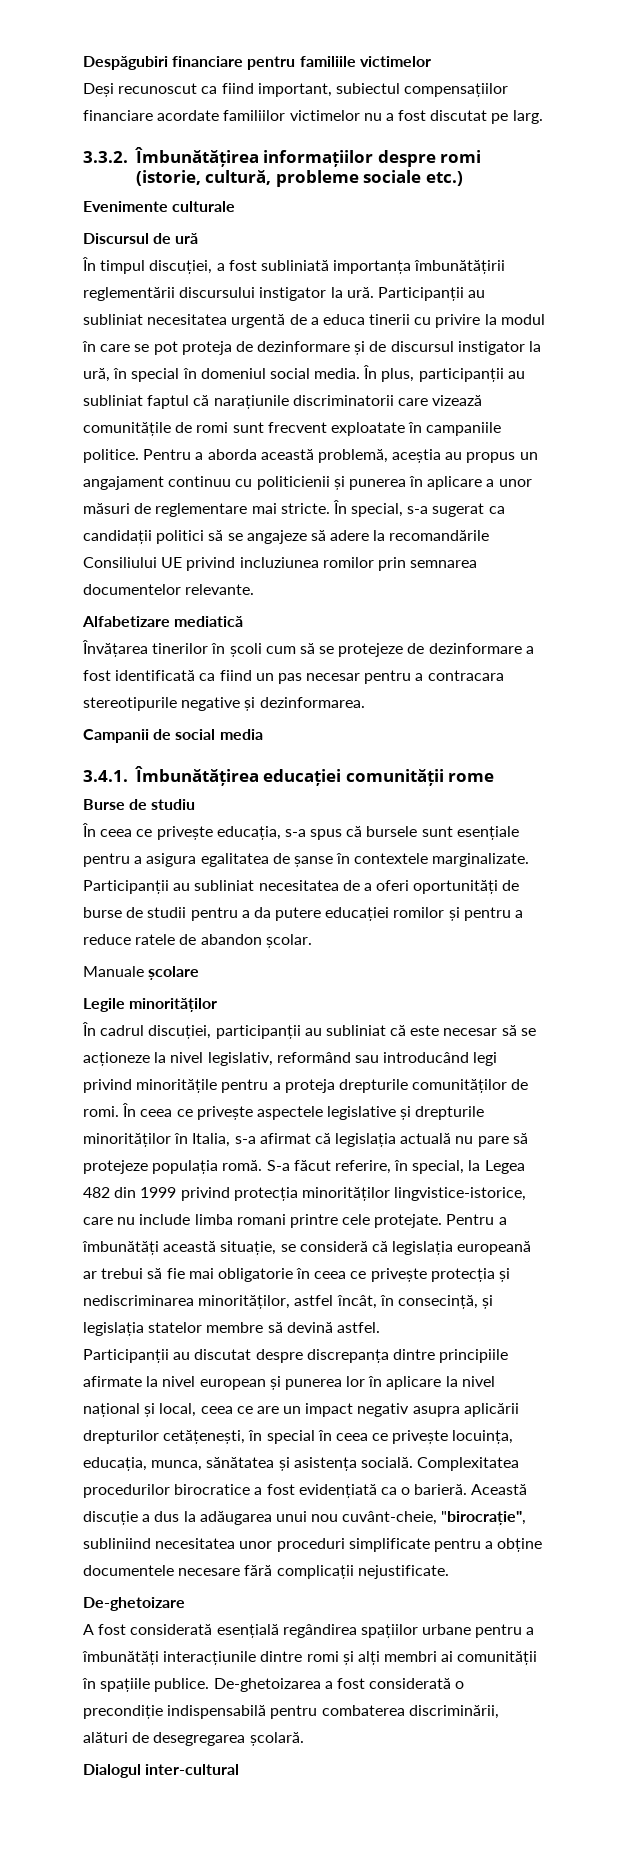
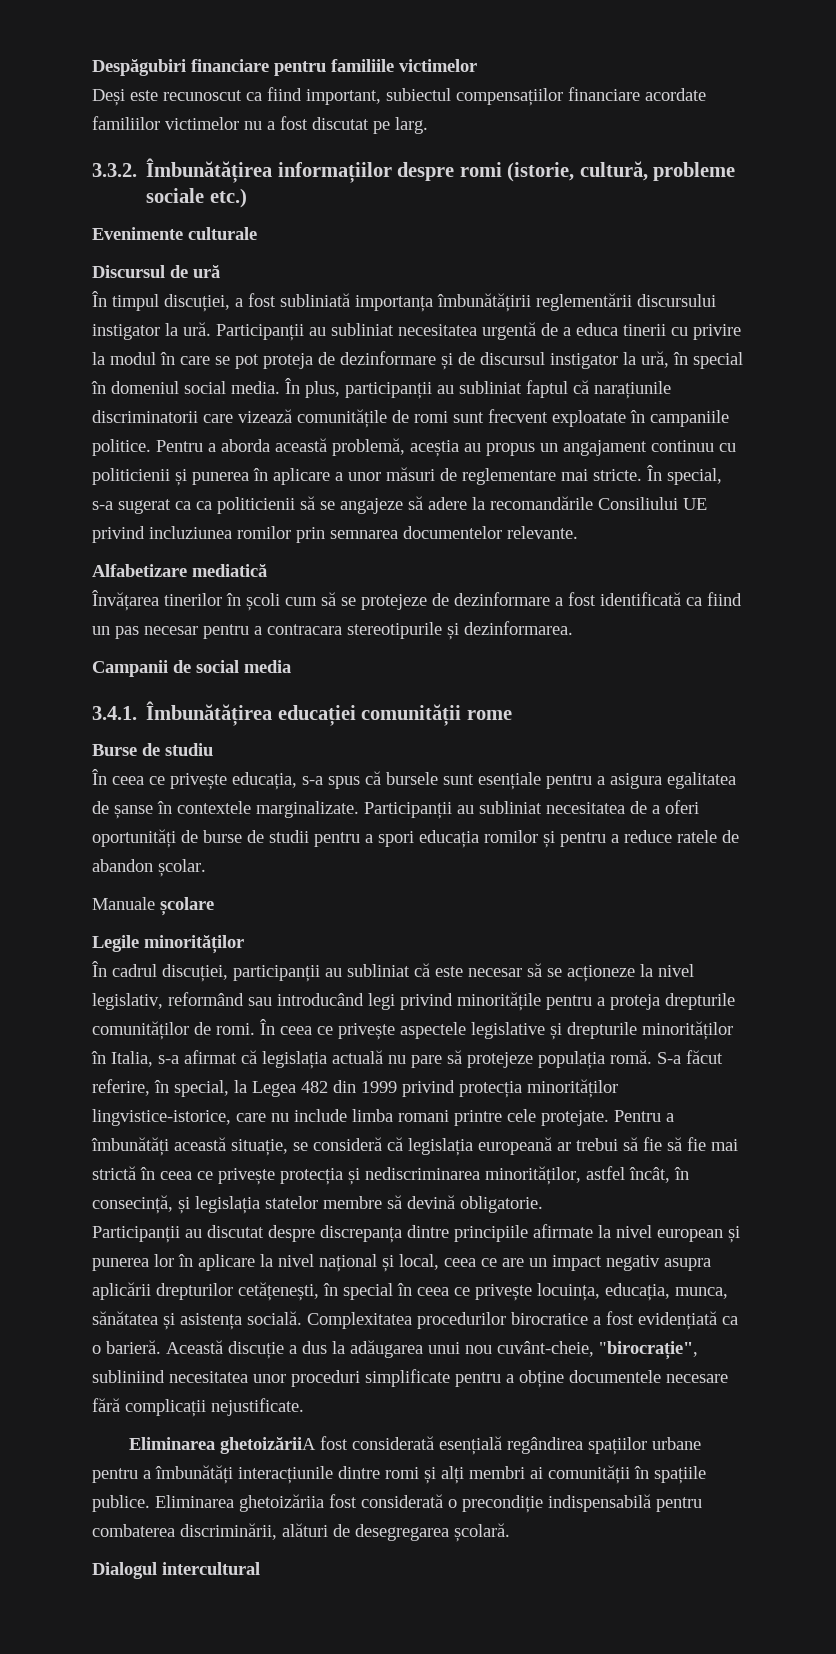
- Deși recunoscut ca fiind important, subiectul compensațiilor financiare acordate familiilor victimelor nu a fost discutat pe larg.
+ Deși este recunoscut ca fiind important, subiectul compensațiilor financiare acordate familiilor victimelor nu a fost discutat pe larg.
- În special, s-a sugerat ca candidații politici să se angajeze să adere la recomandările Consiliului UE privind incluziunea romilor prin semnarea documentelor relevante.
+ În special, s-a sugerat ca ca politicienii să se angajeze să adere la recomandările Consiliului UE privind incluziunea romilor prin semnarea documentelor relevante.
- Învățarea tinerilor în școli cum să se protejeze de dezinformare a fost identificată ca fiind un pas necesar pentru a contracara stereotipurile negative și dezinformarea.
+ Învățarea tinerilor în școli cum să se protejeze de dezinformare a fost identificată ca fiind un pas necesar pentru a contracara stereotipurile și dezinformarea.
- Participanții au subliniat necesitatea de a oferi oportunități de burse de studii pentru a da putere educației romilor și pentru a reduce ratele de abandon școlar.
+ Participanții au subliniat necesitatea de a oferi oportunități de burse de studii pentru a spori educația romilor și pentru a reduce ratele de abandon școlar.
- Pentru a îmbunătăți această situație, se consideră că legislația europeană ar trebui să fie mai obligatorie în ceea ce privește protecția și nediscriminarea minorităților, astfel încât, în consecință, și legislația statelor membre să devină astfel.
+ Pentru a îmbunătăți această situație, se consideră că legislația europeană ar trebui să fie să fie mai strictă în ceea ce privește protecția și nediscriminarea minorităților, astfel încât, în consecință, și legislația statelor membre să devină obligatorie.
- De-ghetoizare
- A fost considerată esențială regândirea spațiilor urbane pentru a îmbunătăți interacțiunile dintre romi și alți membri ai comunității în spațiile publice.
+ Eliminarea ghetoizăriiA fost considerată esențială regândirea spațiilor urbane pentru a îmbunătăți interacțiunile dintre romi și alți membri ai comunității în spațiile publice.
- De-ghetoizarea a fost considerată o precondiție indispensabilă pentru combaterea discriminării, alături de desegregarea școlară.
+ Eliminarea ghetoizăriia fost considerată o precondiție indispensabilă pentru combaterea discriminării, alături de desegregarea școlară.
- Dialogul inter-cultural
+ Dialogul intercultural

